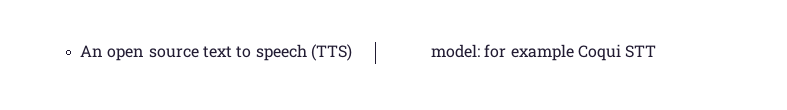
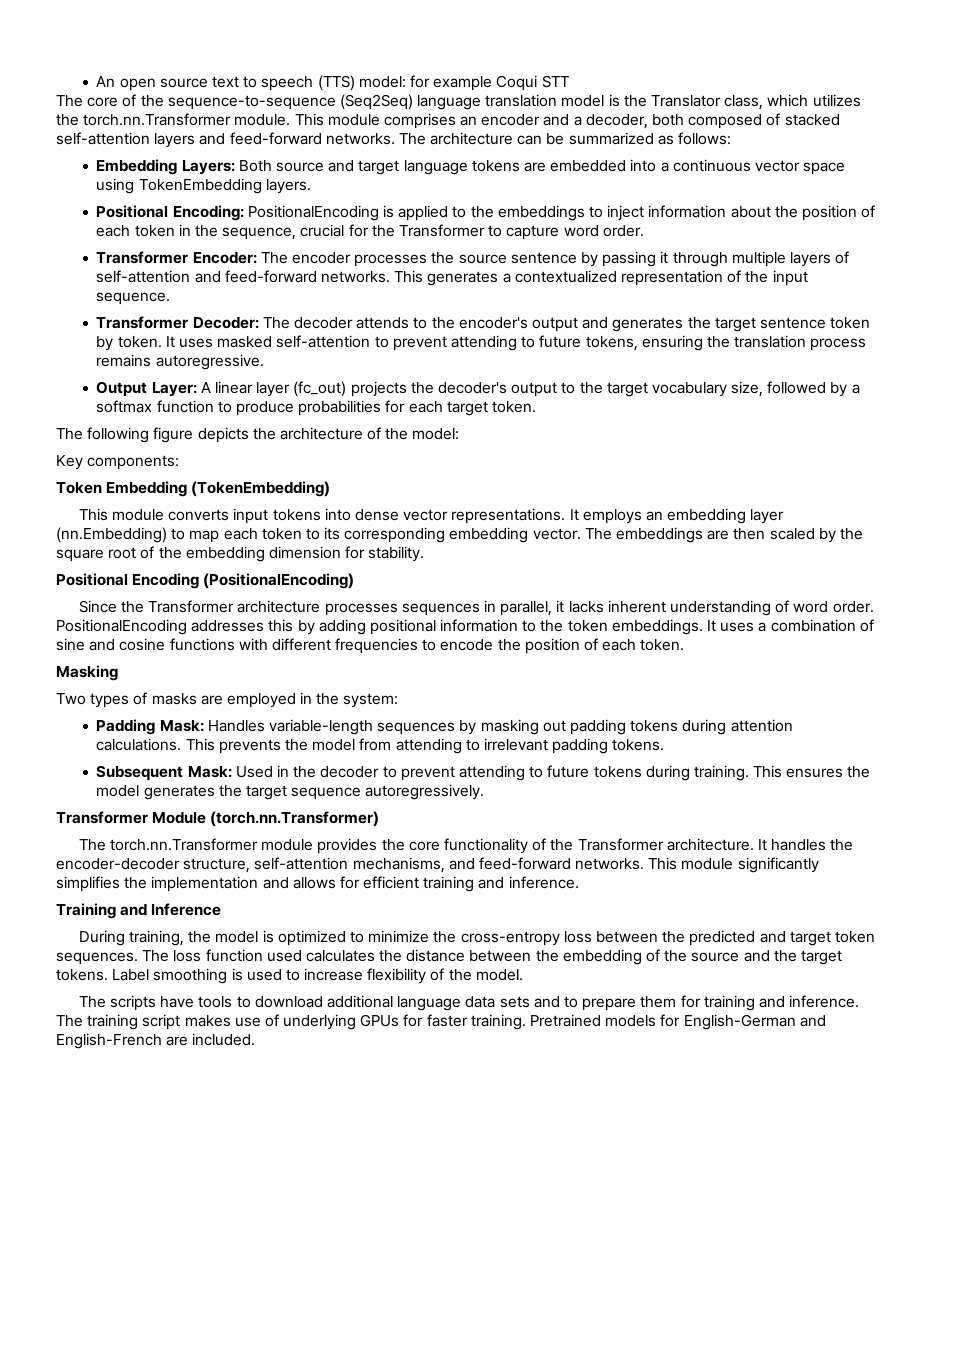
+ The core of the sequence-to-sequence (Seq2Seq) language translation model is the Translator class, which utilizes the torch.nn.Transformer module. This module comprises an encoder and a decoder, both composed of stacked self-attention layers and feed-forward networks. The architecture can be summarized as follows:
+ Embedding Layers: Both source and target language tokens are embedded into a continuous vector space using TokenEmbedding layers.
+ Positional Encoding: PositionalEncoding is applied to the embeddings to inject information about the position of each token in the sequence, crucial for the Transformer to capture word order.
+ Transformer Encoder: The encoder processes the source sentence by passing it through multiple layers of self-attention and feed-forward networks. This generates a contextualized representation of the input sequence.
+ Transformer Decoder: The decoder attends to the encoder's output and generates the target sentence token by token. It uses masked self-attention to prevent attending to future tokens, ensuring the translation process remains autoregressive.
+ Output Layer: A linear layer (fc_out) projects the decoder's output to the target vocabulary size, followed by a softmax function to produce probabilities for each target token.
+ The following figure depicts the architecture of the model:
+ Key components:
+ Token Embedding (TokenEmbedding)
+ This module converts input tokens into dense vector representations. It employs an embedding layer (nn.Embedding) to map each token to its corresponding embedding vector. The embeddings are then scaled by the square root of the embedding dimension for stability.
+ Positional Encoding (PositionalEncoding)
+ Since the Transformer architecture processes sequences in parallel, it lacks inherent understanding of word order. PositionalEncoding addresses this by adding positional information to the token embeddings. It uses a combination of sine and cosine functions with different frequencies to encode the position of each token.
+ Masking
+ Two types of masks are employed in the system:
+ Padding Mask: Handles variable-length sequences by masking out padding tokens during attention calculations. This prevents the model from attending to irrelevant padding tokens.
+ Subsequent Mask: Used in the decoder to prevent attending to future tokens during training. This ensures the model generates the target sequence autoregressively.
+ Transformer Module (torch.nn.Transformer)
+ The torch.nn.Transformer module provides the core functionality of the Transformer architecture. It handles the encoder-decoder structure, self-attention mechanisms, and feed-forward networks. This module significantly simplifies the implementation and allows for efficient training and inference.
+ Training and Inference
+ During training, the model is optimized to minimize the cross-entropy loss between the predicted and target token sequences. The loss function used calculates the distance between the embedding of the source and the target tokens. Label smoothing is used to increase flexibility of the model.
+ The scripts have tools to download additional language data sets and to prepare them for training and inference. The training script makes use of underlying GPUs for faster training. Pretrained models for English-German and English-French are included.

